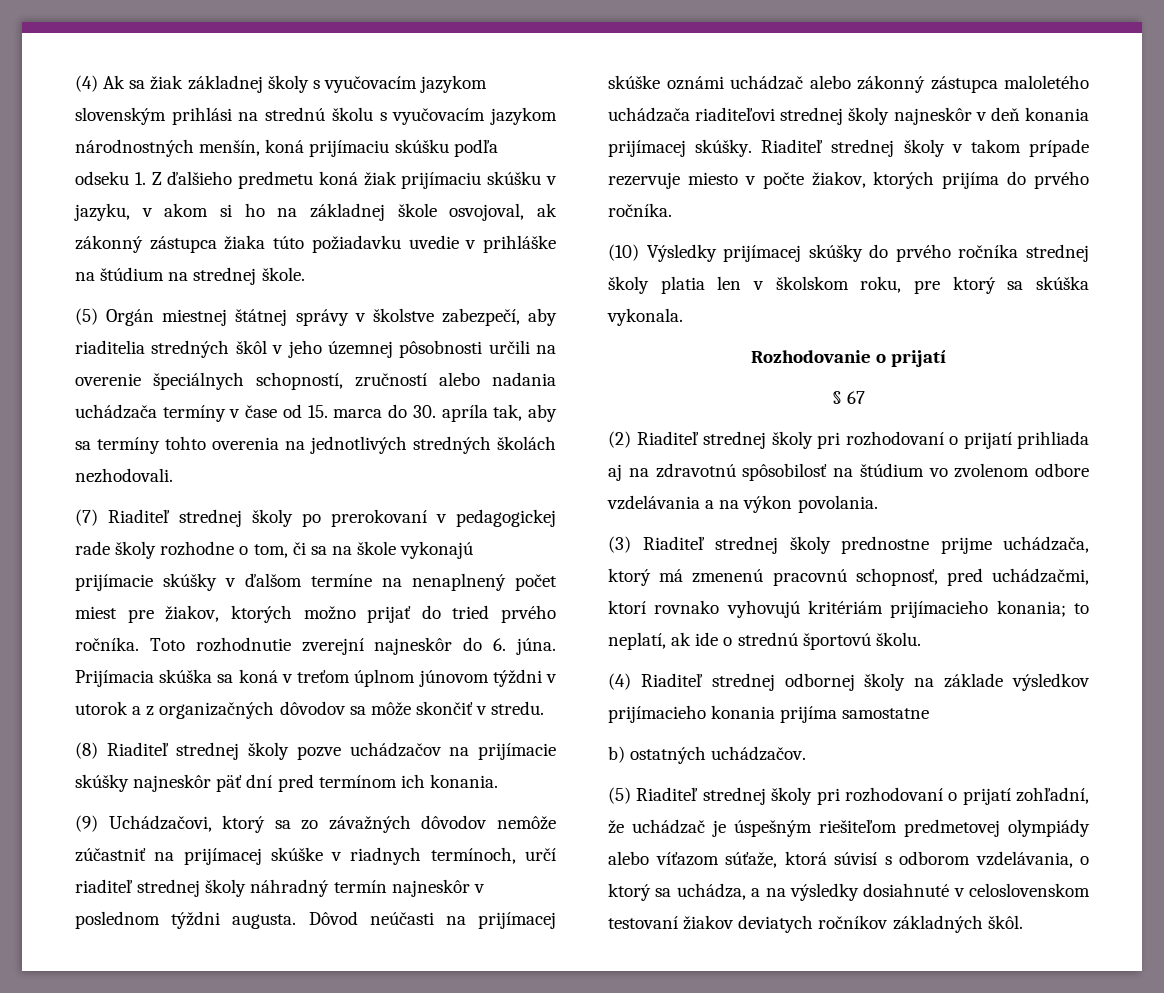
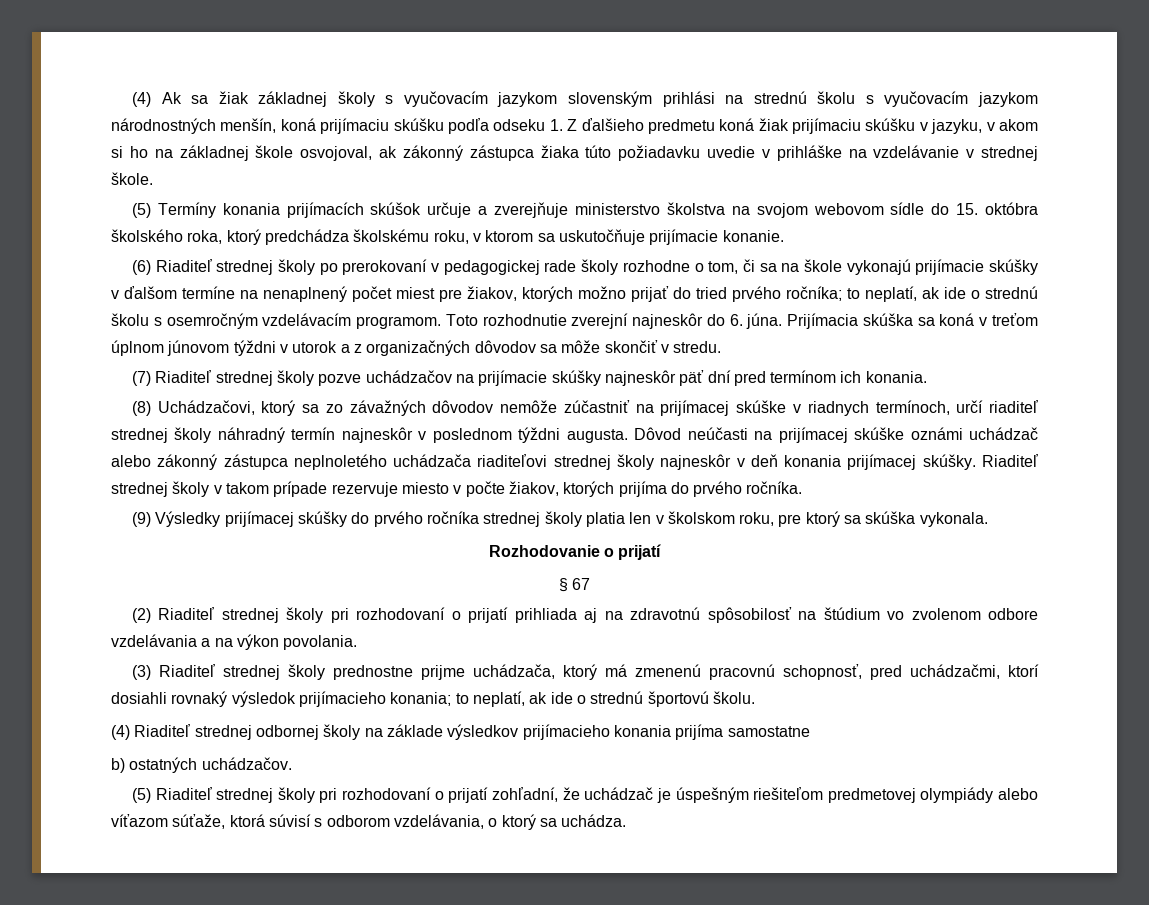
- (4) Ak sa žiak základnej školy s vyučovacím jazykom slovenským prihlási na strednú školu s vyučovacím jazykom národnostných menšín, koná prijímaciu skúšku podľa odseku 1. Z ďalšieho predmetu koná žiak prijímaciu skúšku v jazyku, v akom si ho na základnej škole osvojoval, ak zákonný zástupca žiaka túto požiadavku uvedie v prihláške na štúdium na strednej škole.
+ (4) Ak sa žiak základnej školy s vyučovacím jazykom slovenským prihlási na strednú školu s vyučovacím jazykom národnostných menšín, koná prijímaciu skúšku podľa odseku 1. Z ďalšieho predmetu koná žiak prijímaciu skúšku v jazyku, v akom si ho na základnej škole osvojoval, ak zákonný zástupca žiaka túto požiadavku uvedie v prihláške na vzdelávanie v strednej škole.
- (5) Orgán miestnej štátnej správy v školstve zabezpečí, aby riaditelia stredných škôl v jeho územnej pôsobnosti určili na overenie špeciálnych schopností, zručností alebo nadania uchádzača termíny v čase od 15. marca do 30. apríla tak, aby sa termíny tohto overenia na jednotlivých stredných školách nezhodovali.
- (7) Riaditeľ strednej školy po prerokovaní v pedagogickej rade školy rozhodne o tom, či sa na škole vykonajú prijímacie skúšky v ďalšom termíne na nenaplnený počet miest pre žiakov, ktorých možno prijať do tried prvého ročníka.
+ (5) Termíny konania prijímacích skúšok určuje a zverejňuje ministerstvo školstva na svojom webovom sídle do 15. októbra školského roka, ktorý predchádza školskému roku, v ktorom sa uskutočňuje prijímacie konanie.
+ (6) Riaditeľ strednej školy po prerokovaní v pedagogickej rade školy rozhodne o tom, či sa na škole vykonajú prijímacie skúšky v ďalšom termíne na nenaplnený počet miest pre žiakov, ktorých možno prijať do tried prvého ročníka; to neplatí, ak ide o strednú školu s osemročným vzdelávacím programom.
- (8) Riaditeľ strednej školy pozve uchádzačov na prijímacie skúšky najneskôr päť dní pred termínom ich konania.
+ (7) Riaditeľ strednej školy pozve uchádzačov na prijímacie skúšky najneskôr päť dní pred termínom ich konania.
- (9) Uchádzačovi, ktorý sa zo závažných dôvodov nemôže zúčastniť na prijímacej skúške v riadnych termínoch, určí riaditeľ strednej školy náhradný termín najneskôr v poslednom týždni augusta.
+ (8) Uchádzačovi, ktorý sa zo závažných dôvodov nemôže zúčastniť na prijímacej skúške v riadnych termínoch, určí riaditeľ strednej školy náhradný termín najneskôr v poslednom týždni augusta.
- Dôvod neúčasti na prijímacej skúške oznámi uchádzač alebo zákonný zástupca maloletého uchádzača riaditeľovi strednej školy najneskôr v deň konania prijímacej skúšky.
+ Dôvod neúčasti na prijímacej skúške oznámi uchádzač alebo zákonný zástupca neplnoletého uchádzača riaditeľovi strednej školy najneskôr v deň konania prijímacej skúšky.
- (10) Výsledky prijímacej skúšky do prvého ročníka strednej školy platia len v školskom roku, pre ktorý sa skúška vykonala.
+ (9) Výsledky prijímacej skúšky do prvého ročníka strednej školy platia len v školskom roku, pre ktorý sa skúška vykonala.
- (3) Riaditeľ strednej školy prednostne prijme uchádzača, ktorý má zmenenú pracovnú schopnosť, pred uchádzačmi, ktorí rovnako vyhovujú kritériám prijímacieho konania; to neplatí, ak ide o strednú športovú školu.
+ (3) Riaditeľ strednej školy prednostne prijme uchádzača, ktorý má zmenenú pracovnú schopnosť, pred uchádzačmi, ktorí dosiahli rovnaký výsledok prijímacieho konania; to neplatí, ak ide o strednú športovú školu.
- (5) Riaditeľ strednej školy pri rozhodovaní o prijatí zohľadní, že uchádzač je úspešným riešiteľom predmetovej olympiády alebo víťazom súťaže, ktorá súvisí s odborom vzdelávania, o ktorý sa uchádza, a na výsledky dosiahnuté v celoslovenskom testovaní žiakov deviatych ročníkov základných škôl.
+ (5) Riaditeľ strednej školy pri rozhodovaní o prijatí zohľadní, že uchádzač je úspešným riešiteľom predmetovej olympiády alebo víťazom súťaže, ktorá súvisí s odborom vzdelávania, o ktorý sa uchádza.

